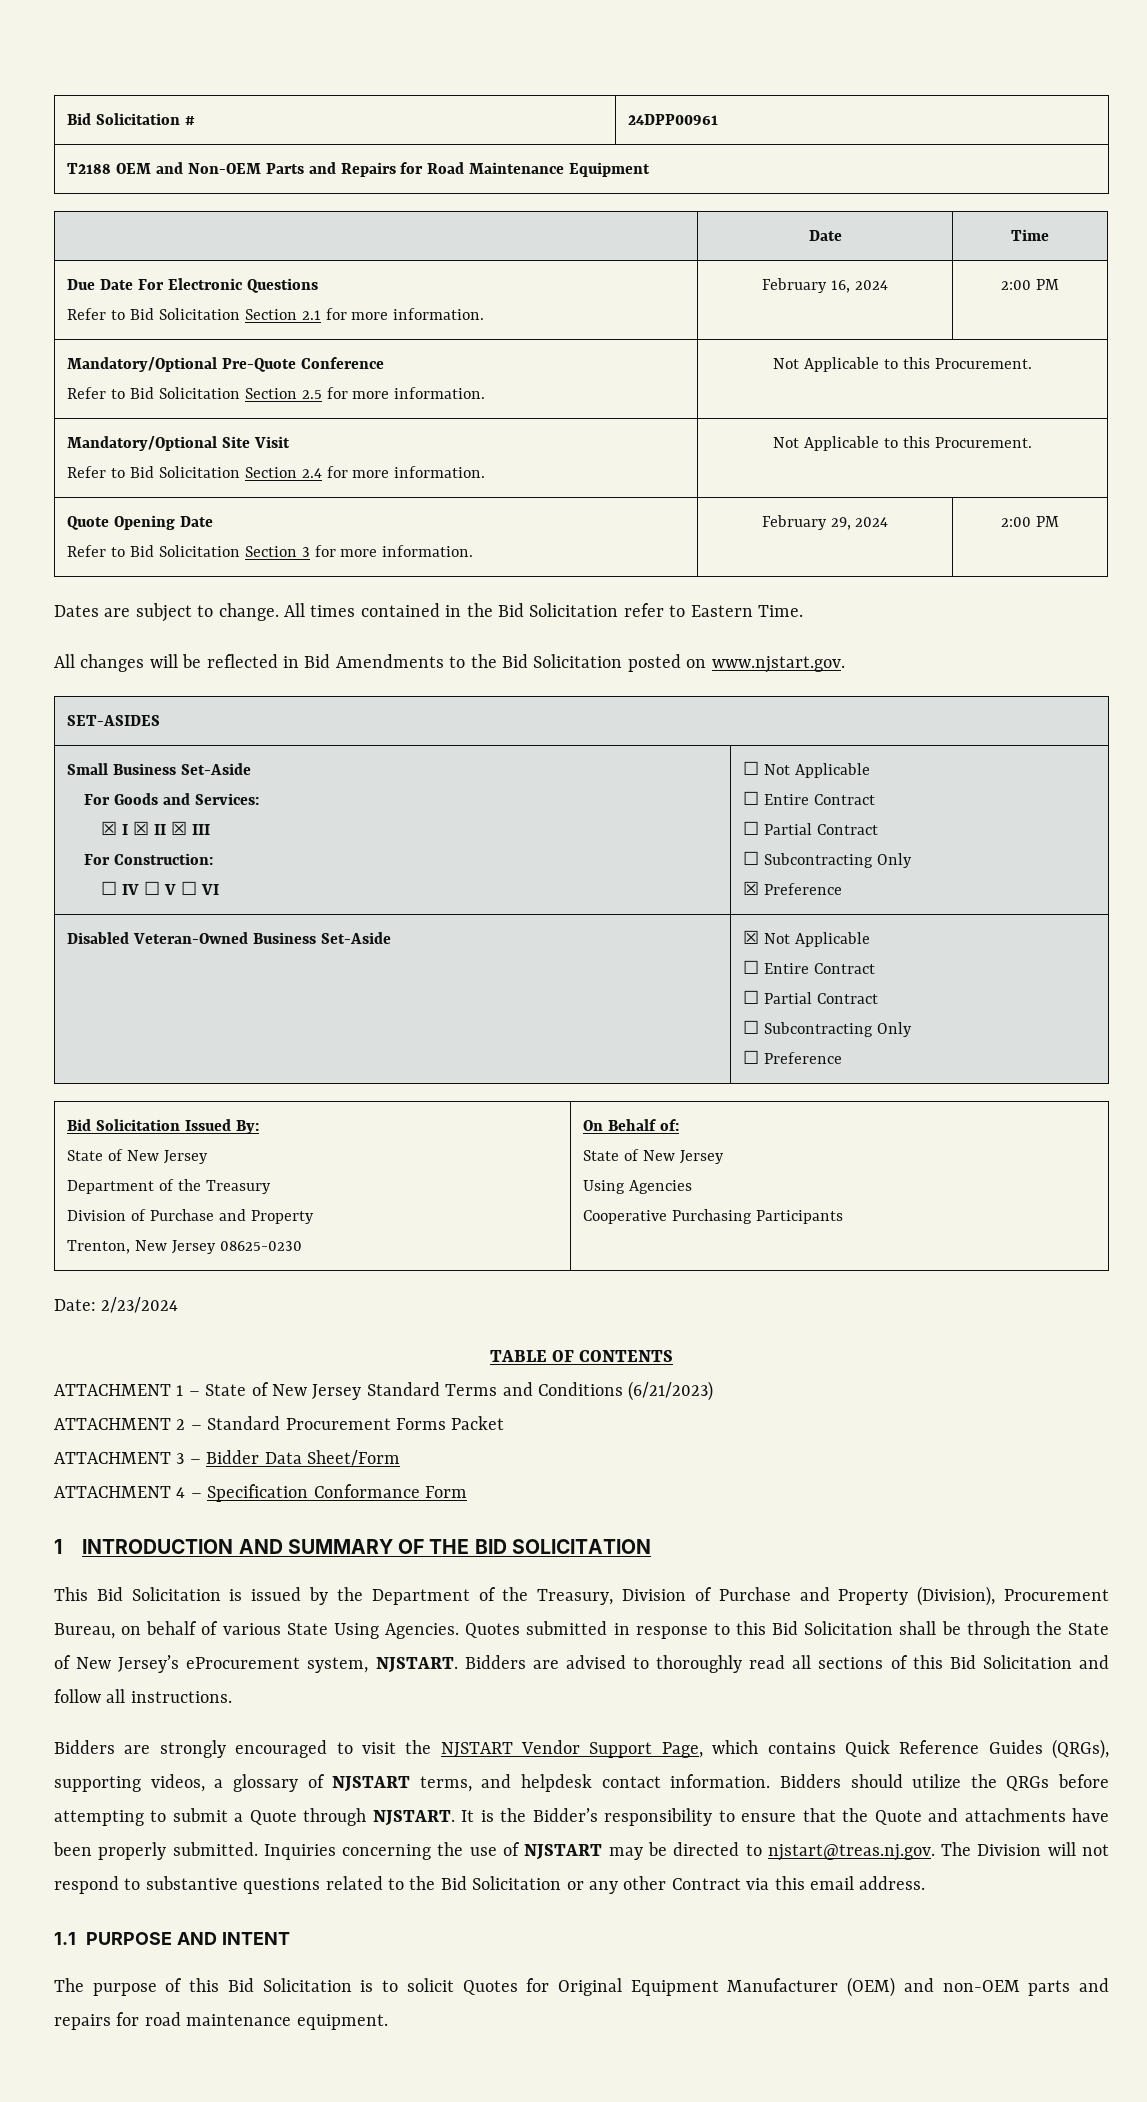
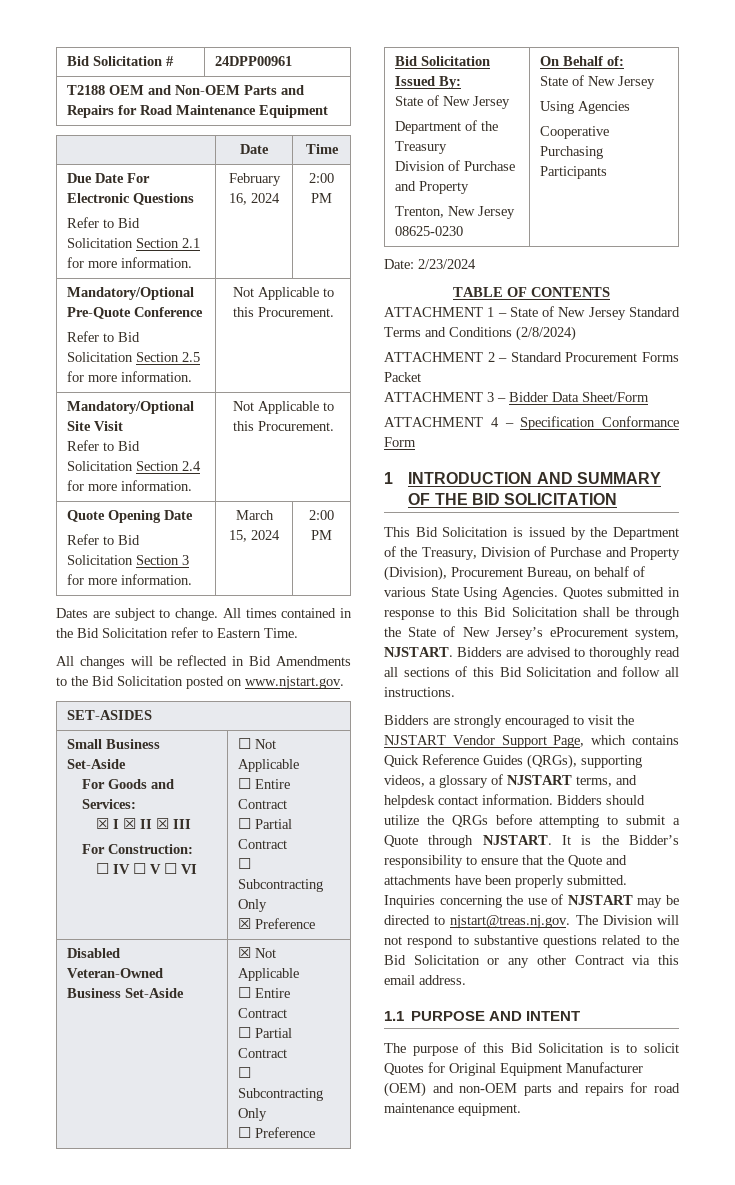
  Quote Opening Date
- Refer to Bid Solicitation Section 3 for more information. | February 29, 2024 | 2:00 PM
+ Refer to Bid Solicitation Section 3 for more information. | March 15, 2024 | 2:00 PM
- ATTACHMENT 1 – State of New Jersey Standard Terms and Conditions (6/21/2023)
+ ATTACHMENT 1 – State of New Jersey Standard Terms and Conditions (2/8/2024)

